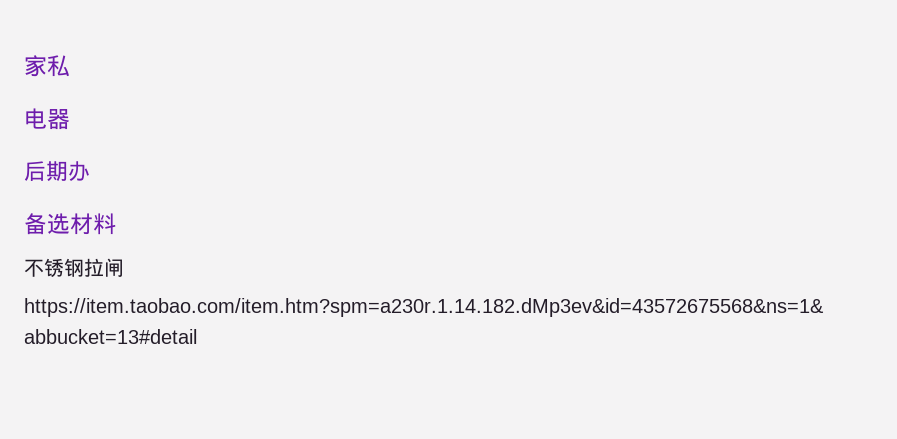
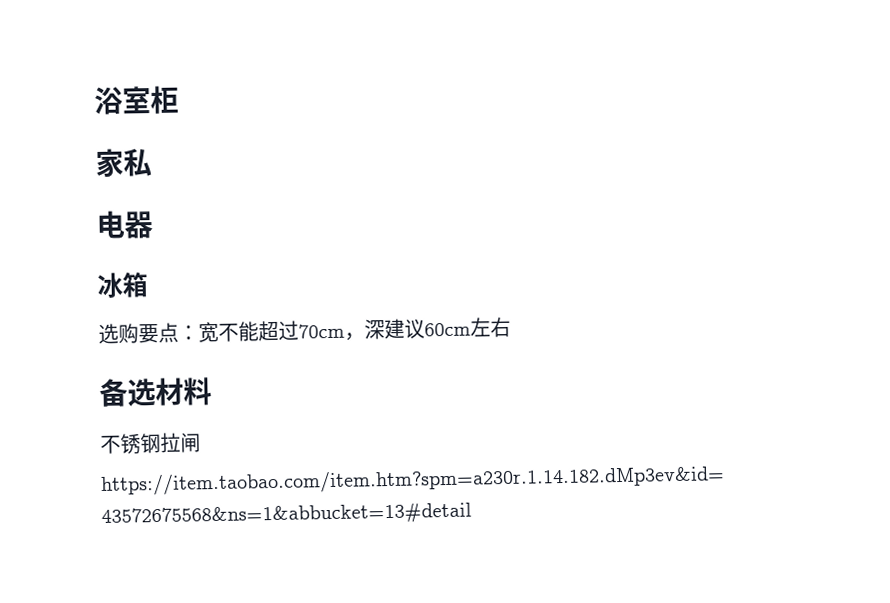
+ 浴室柜
- 后期办
+ 冰箱
+ 选购要点：宽不能超过70cm，深建议60cm左右

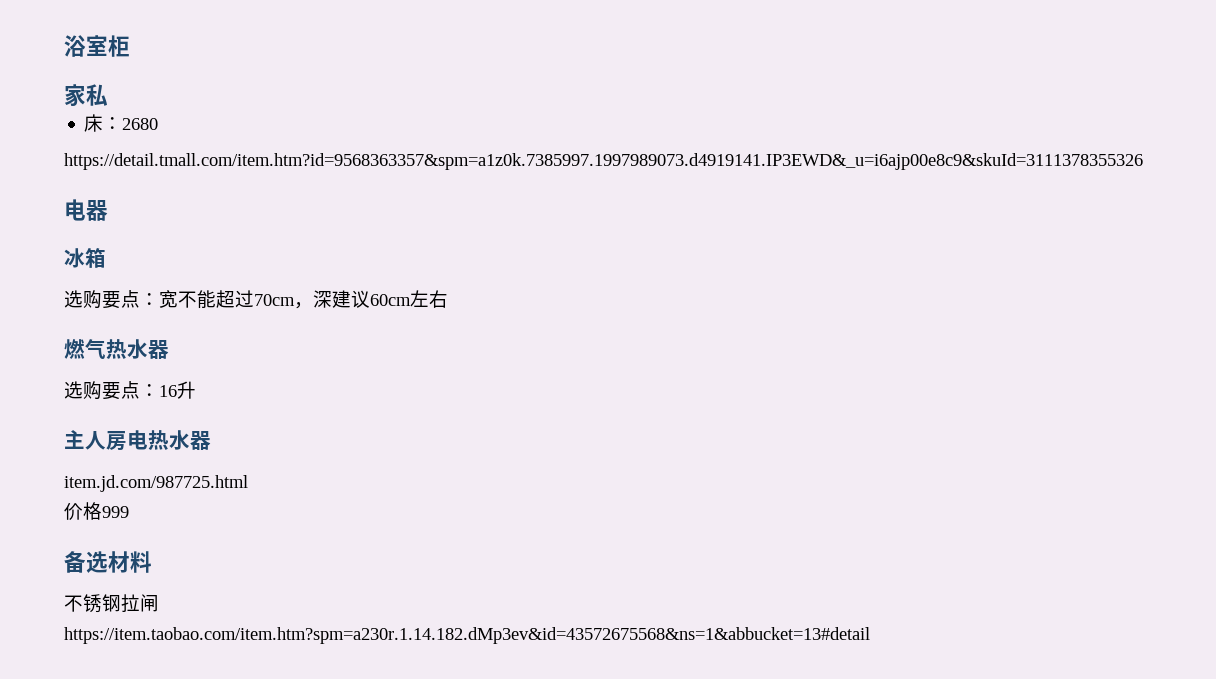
+ 床：2680
+ https://detail.tmall.com/item.htm?id=9568363357&spm=a1z0k.7385997.1997989073.d4919141.IP3EWD&_u=i6ajp00e8c9&skuId=3111378355326
+ 燃气热水器
+ 选购要点：16升
+ 主人房电热水器
+ item.jd.com/987725.html
+ 价格999

